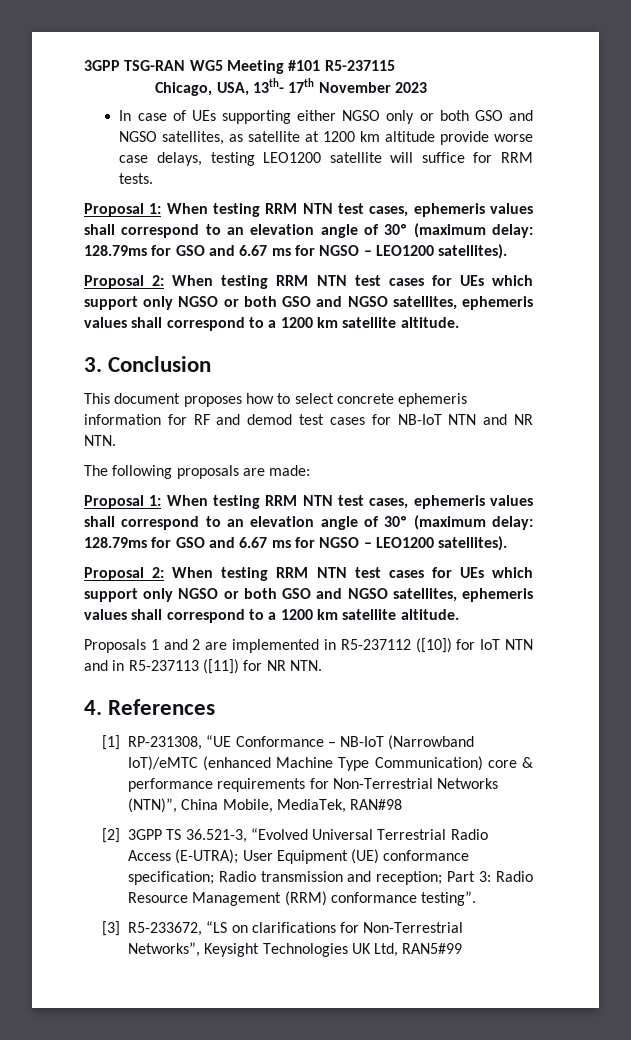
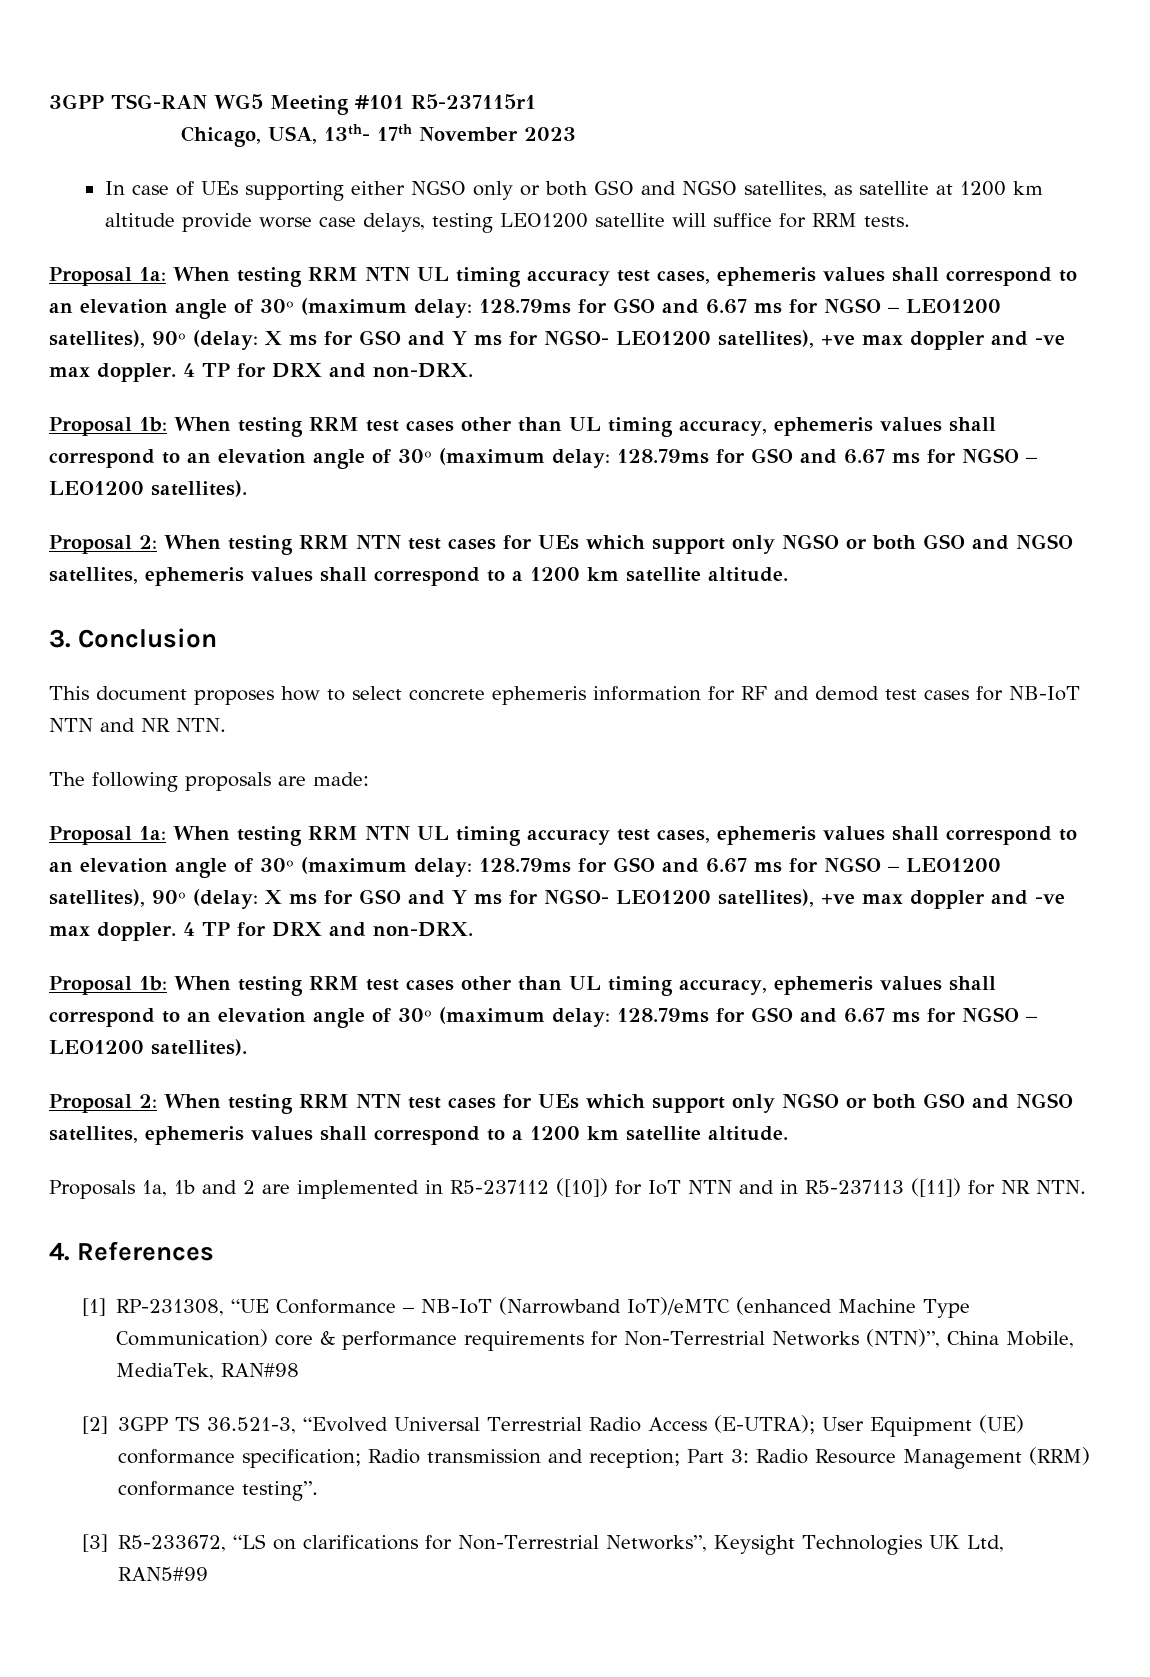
- 3GPP TSG-RAN WG5 Meeting #101 R5-237115
+ 3GPP TSG-RAN WG5 Meeting #101 R5-237115r1
  In case of UEs supporting either NGSO only or both GSO and NGSO satellites, as satellite at 1200 km altitude provide worse case delays, testing LEO1200 satellite will suffice for RRM tests.
- Proposal 1: When testing RRM NTN test cases, ephemeris values shall correspond to an elevation angle of 30º (maximum delay: 128.79ms for GSO and 6.67 ms for NGSO – LEO1200 satellites).
+ Proposal 1a: When testing RRM NTN UL timing accuracy test cases, ephemeris values shall correspond to an elevation angle of 30º (maximum delay: 128.79ms for GSO and 6.67 ms for NGSO – LEO1200 satellites), 90º (delay: X ms for GSO and Y ms for NGSO- LEO1200 satellites), +ve max doppler and -ve max doppler. 4 TP for DRX and non-DRX.
+ Proposal 1b: When testing RRM test cases other than UL timing accuracy, ephemeris values shall correspond to an elevation angle of 30º (maximum delay: 128.79ms for GSO and 6.67 ms for NGSO – LEO1200 satellites).
  The following proposals are made:
- Proposal 1: When testing RRM NTN test cases, ephemeris values shall correspond to an elevation angle of 30º (maximum delay: 128.79ms for GSO and 6.67 ms for NGSO – LEO1200 satellites).
+ Proposal 1a: When testing RRM NTN UL timing accuracy test cases, ephemeris values shall correspond to an elevation angle of 30º (maximum delay: 128.79ms for GSO and 6.67 ms for NGSO – LEO1200 satellites), 90º (delay: X ms for GSO and Y ms for NGSO- LEO1200 satellites), +ve max doppler and -ve max doppler. 4 TP for DRX and non-DRX.
+ Proposal 1b: When testing RRM test cases other than UL timing accuracy, ephemeris values shall correspond to an elevation angle of 30º (maximum delay: 128.79ms for GSO and 6.67 ms for NGSO – LEO1200 satellites).
- Proposals 1 and 2 are implemented in R5-237112 ([10]) for IoT NTN and in R5-237113 ([11]) for NR NTN.
+ Proposals 1a, 1b and 2 are implemented in R5-237112 ([10]) for IoT NTN and in R5-237113 ([11]) for NR NTN.

